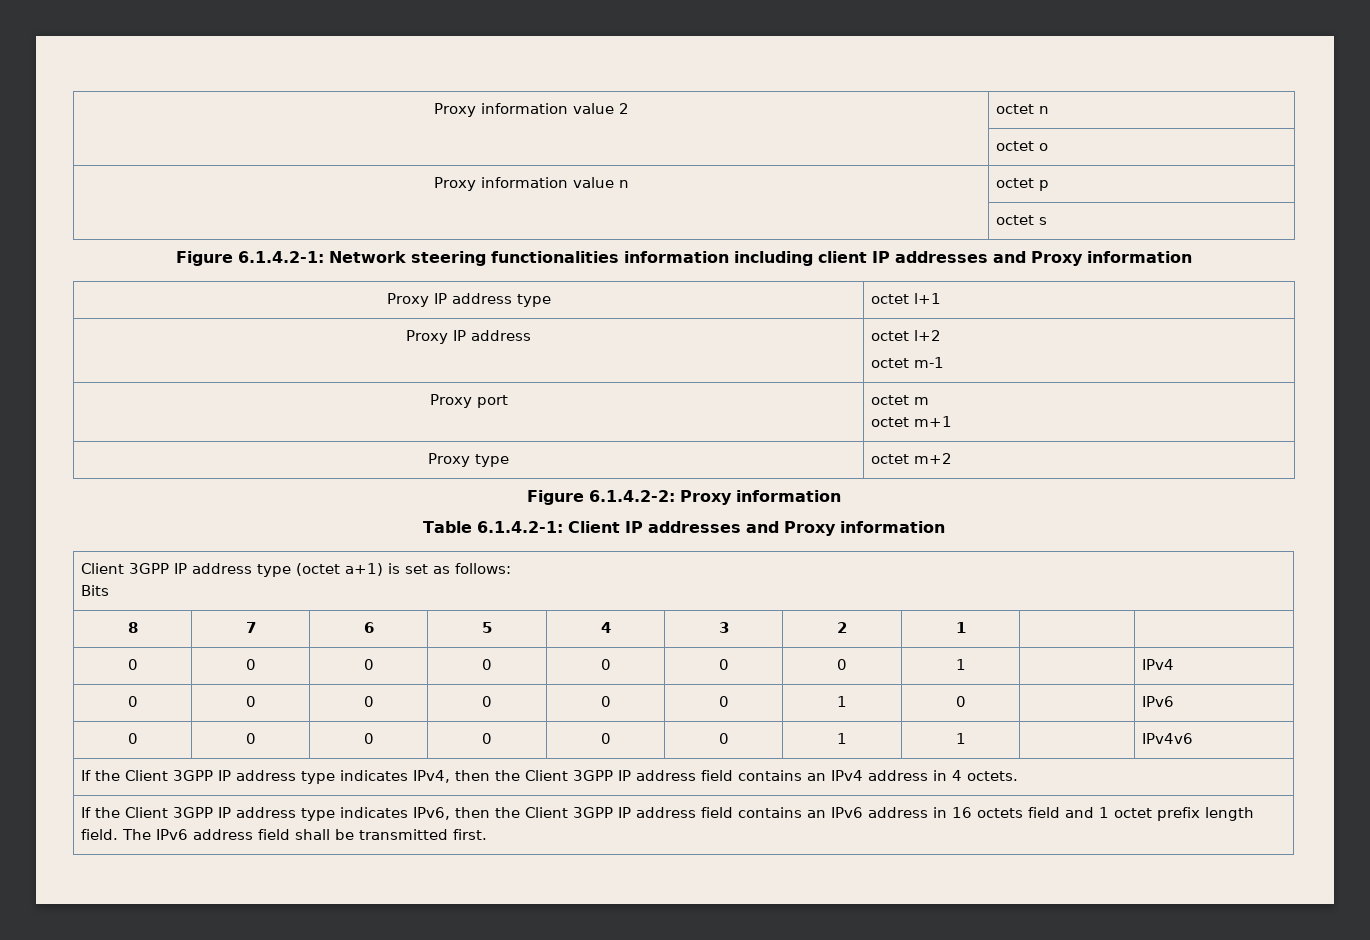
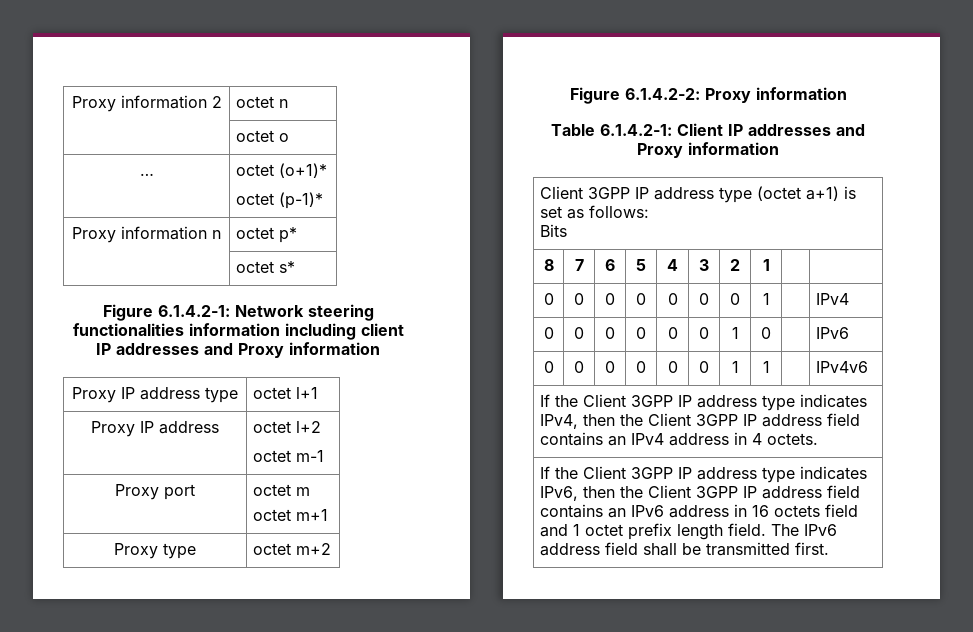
- Proxy information value 2 | octet n
+ Proxy information 2 | octet n
- Proxy information value n | octet p
- | octet s
+ … | octet (o+1)*
+ octet (p-1)*
+ Proxy information n | octet p*
+ | octet s*

